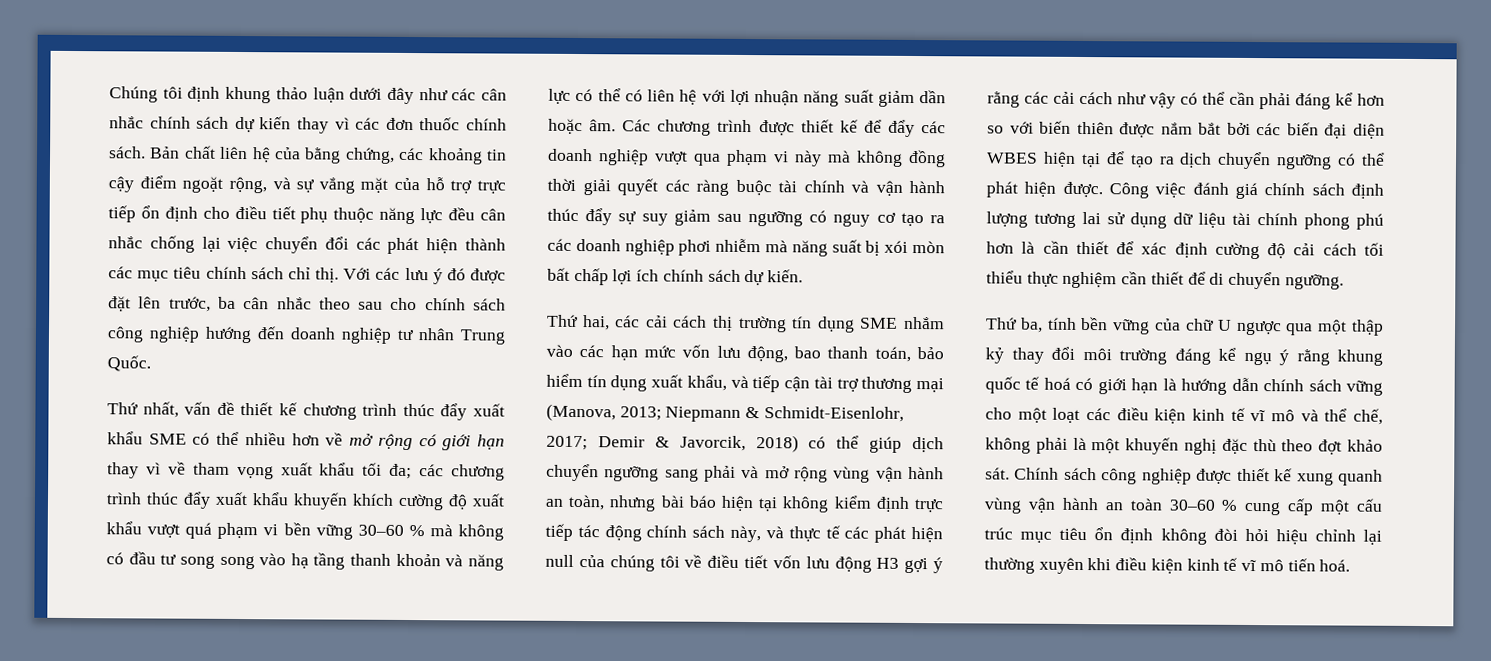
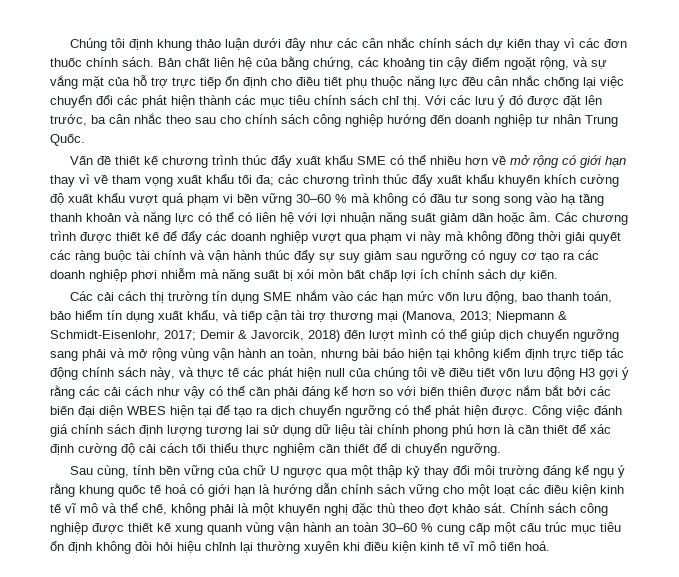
- Thứ nhất, vấn đề thiết kế chương trình thúc đẩy xuất khẩu SME có thể nhiều hơn về mở rộng có giới hạn thay vì về tham vọng xuất khẩu tối đa;
+ Vấn đề thiết kế chương trình thúc đẩy xuất khẩu SME có thể nhiều hơn về mở rộng có giới hạn thay vì về tham vọng xuất khẩu tối đa;
- Thứ hai, các cải cách thị trường tín dụng SME nhắm vào các hạn mức vốn lưu động, bao thanh toán, bảo hiểm tín dụng xuất khẩu, và tiếp cận tài trợ thương mại (Manova, 2013;
+ Các cải cách thị trường tín dụng SME nhắm vào các hạn mức vốn lưu động, bao thanh toán, bảo hiểm tín dụng xuất khẩu, và tiếp cận tài trợ thương mại (Manova, 2013;
- Demir & Javorcik, 2018) có thể giúp dịch chuyển ngưỡng sang phải và mở rộng vùng vận hành an toàn, nhưng bài báo hiện tại không kiểm định trực tiếp tác động chính sách này, và thực tế các phát hiện null của chúng tôi về điều tiết vốn lưu động H3 gợi ý rằng các cải cách như vậy có thể cần phải đáng kể hơn so với biến thiên được nắm bắt bởi các biến đại diện WBES hiện tại để tạo ra dịch chuyển ngưỡng có thể phát hiện được.
+ Demir & Javorcik, 2018) đến lượt mình có thể giúp dịch chuyển ngưỡng sang phải và mở rộng vùng vận hành an toàn, nhưng bài báo hiện tại không kiểm định trực tiếp tác động chính sách này, và thực tế các phát hiện null của chúng tôi về điều tiết vốn lưu động H3 gợi ý rằng các cải cách như vậy có thể cần phải đáng kể hơn so với biến thiên được nắm bắt bởi các biến đại diện WBES hiện tại để tạo ra dịch chuyển ngưỡng có thể phát hiện được.
- Thứ ba, tính bền vững của chữ U ngược qua một thập kỷ thay đổi môi trường đáng kể ngụ ý rằng khung quốc tế hoá có giới hạn là hướng dẫn chính sách vững cho một loạt các điều kiện kinh tế vĩ mô và thể chế, không phải là một khuyến nghị đặc thù theo đợt khảo sát.
+ Sau cùng, tính bền vững của chữ U ngược qua một thập kỷ thay đổi môi trường đáng kể ngụ ý rằng khung quốc tế hoá có giới hạn là hướng dẫn chính sách vững cho một loạt các điều kiện kinh tế vĩ mô và thể chế, không phải là một khuyến nghị đặc thù theo đợt khảo sát.

